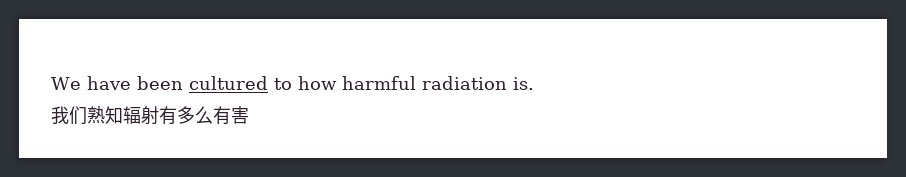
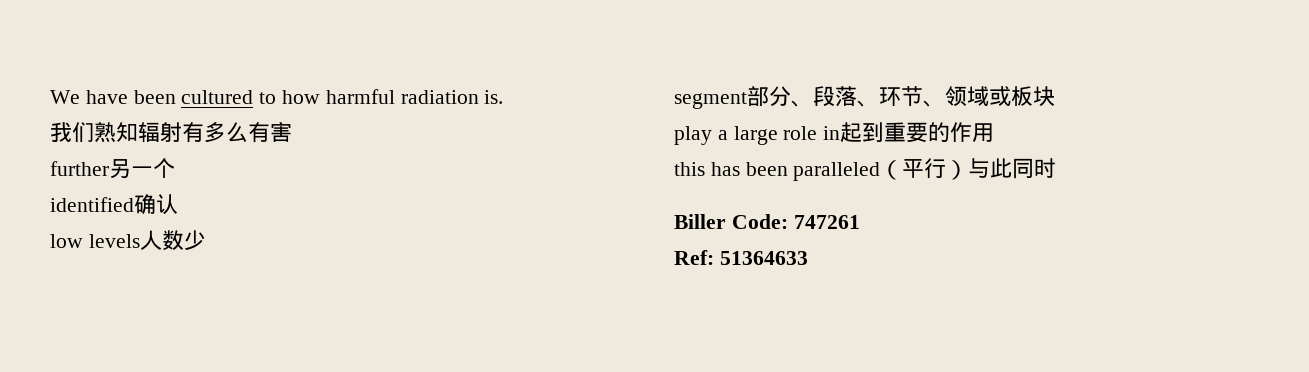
+ further另一个
+ identified确认
+ low levels人数少
+ segment部分、段落、环节、领域或板块
+ play a large role in起到重要的作用
+ this has been paralleled（平行）与此同时
+ Biller Code: 747261
+ Ref: 51364633

